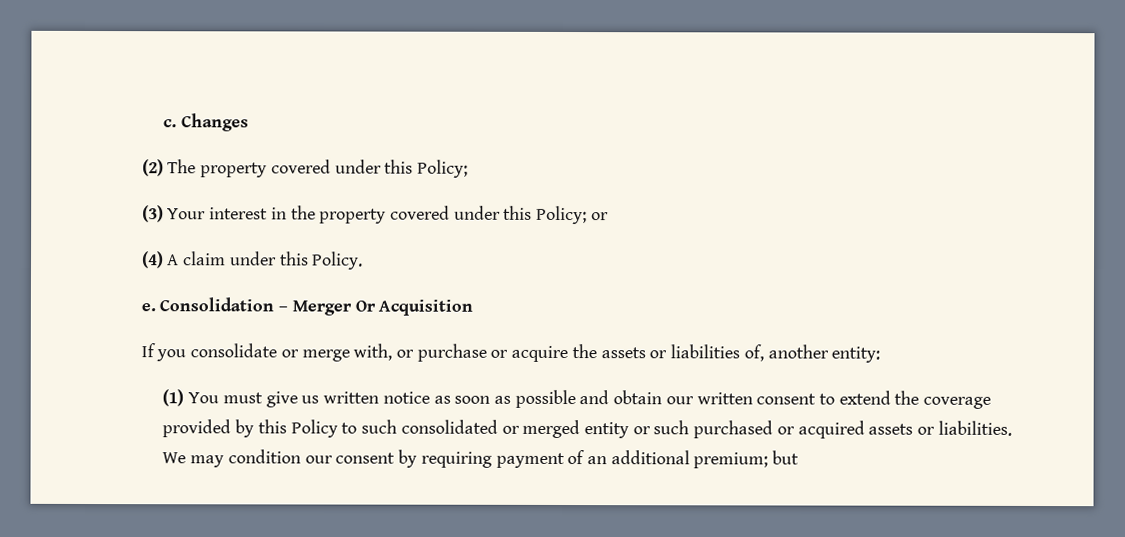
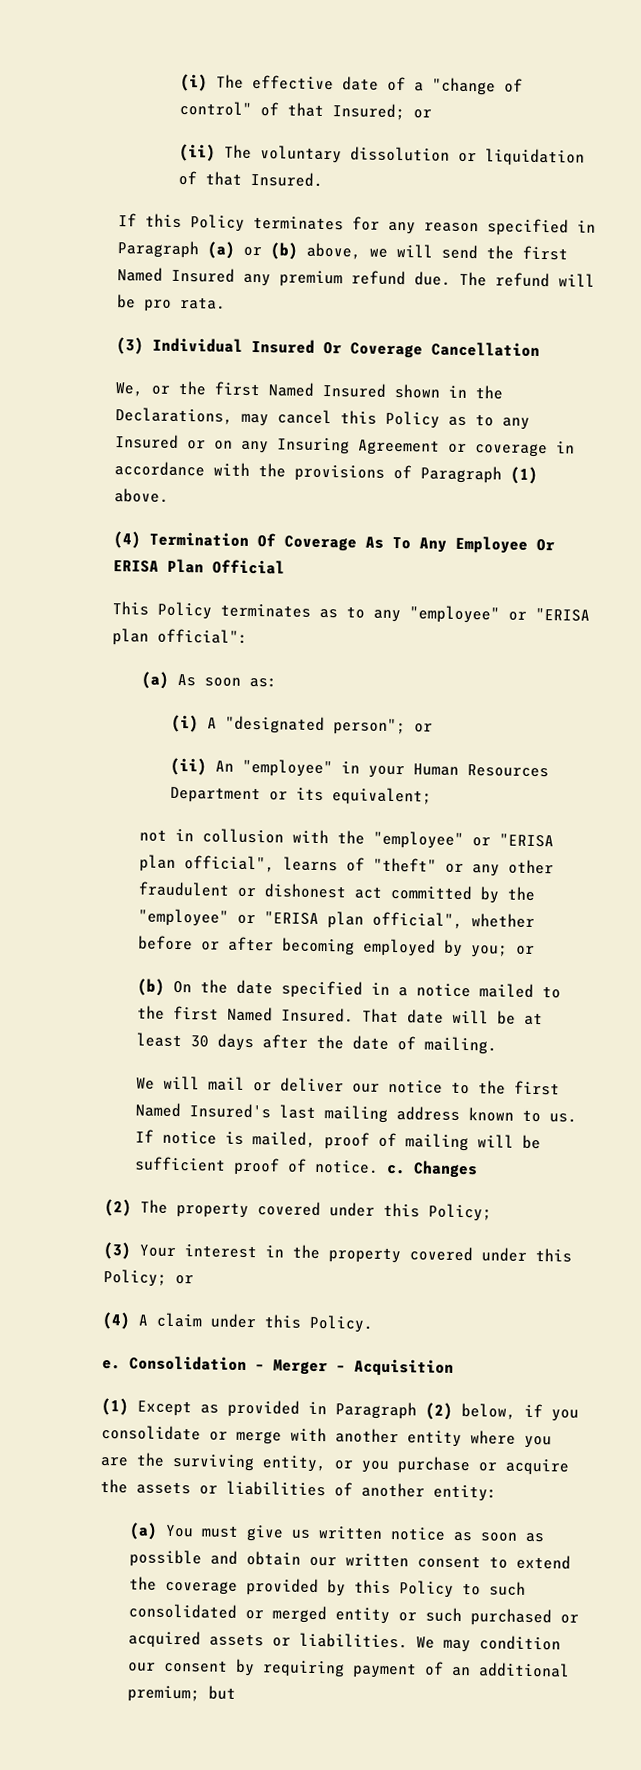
- c.
+ (i) The effective date of a "change of control" of that Insured; or
+ (ii) The voluntary dissolution or liquidation of that Insured.
+ If this Policy terminates for any reason specified in Paragraph (a) or (b) above, we will send the first Named Insured any premium refund due. The refund will be pro rata.
+ (3) Individual Insured Or Coverage Cancellation
+ We, or the first Named Insured shown in the Declarations, may cancel this Policy as to any Insured or on any Insuring Agreement or coverage in accordance with the provisions of Paragraph (1) above.
+ (4) Termination Of Coverage As To Any Employee Or ERISA Plan Official
+ This Policy terminates as to any "employee" or "ERISA plan official":
+ (a) As soon as:
+ (i) A "designated person"; or
+ (ii) An "employee" in your Human Resources Department or its equivalent;
+ not in collusion with the "employee" or "ERISA plan official", learns of "theft" or any other fraudulent or dishonest act committed by the "employee" or "ERISA plan official", whether before or after becoming employed by you; or
+ (b) On the date specified in a notice mailed to the first Named Insured. That date will be at least 30 days after the date of mailing.
+ We will mail or deliver our notice to the first Named Insured's last mailing address known to us. If notice is mailed, proof of mailing will be sufficient proof of notice. c.
- Consolidation – Merger Or Acquisition
+ Consolidation – Merger – Acquisition
- If you consolidate or merge with, or purchase or acquire the assets or liabilities of, another entity:
+ (1) Except as provided in Paragraph (2) below, if you consolidate or merge with another entity where you are the surviving entity, or you purchase or acquire the assets or liabilities of another entity:
- (1) You must give us written notice as soon as possible and obtain our written consent to extend the coverage provided by this Policy to such consolidated or merged entity or such purchased or acquired assets or liabilities.
+ (a) You must give us written notice as soon as possible and obtain our written consent to extend the coverage provided by this Policy to such consolidated or merged entity or such purchased or acquired assets or liabilities.

